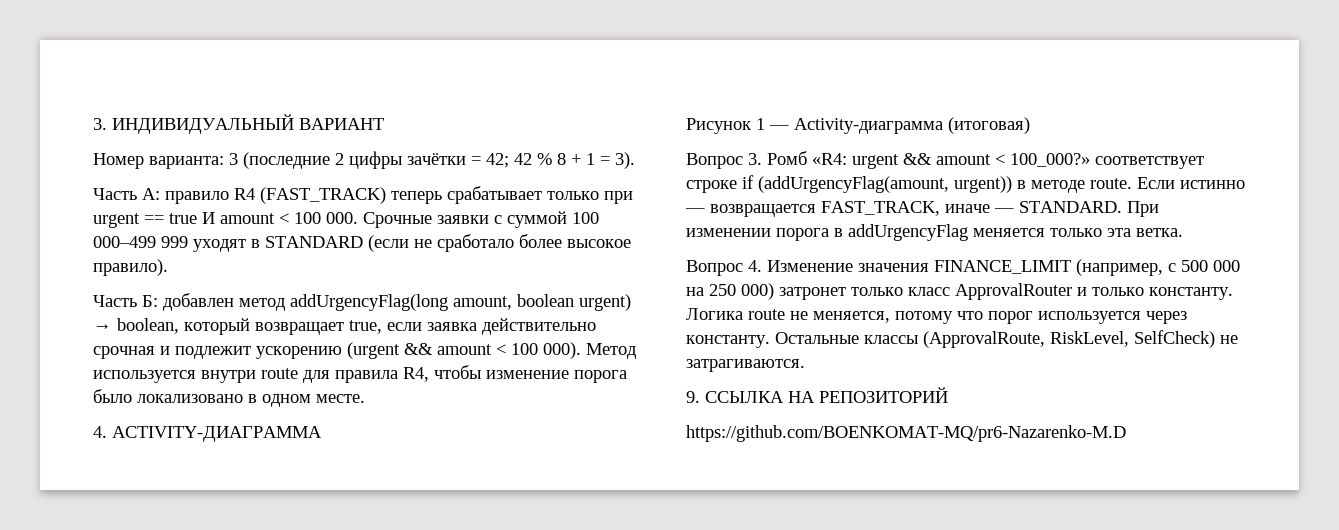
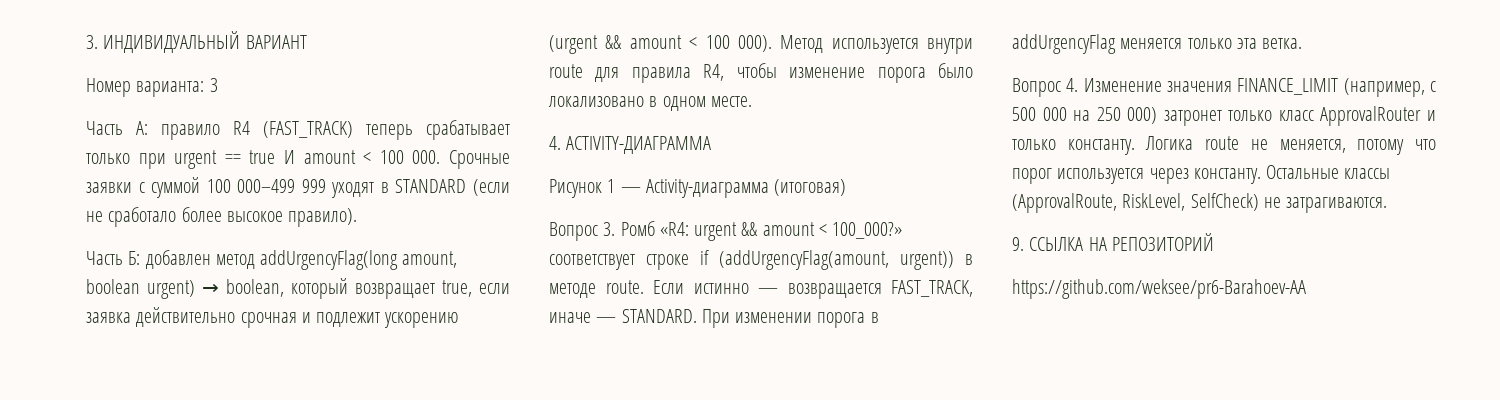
- Номер варианта: 3 (последние 2 цифры зачётки = 42; 42 % 8 + 1 = 3).
+ Номер варианта: 3
- https://github.com/BOENKOMAT-MQ/pr6-Nazarenko-M.D
+ https://github.com/weksee/pr6-Barahoev-AA

